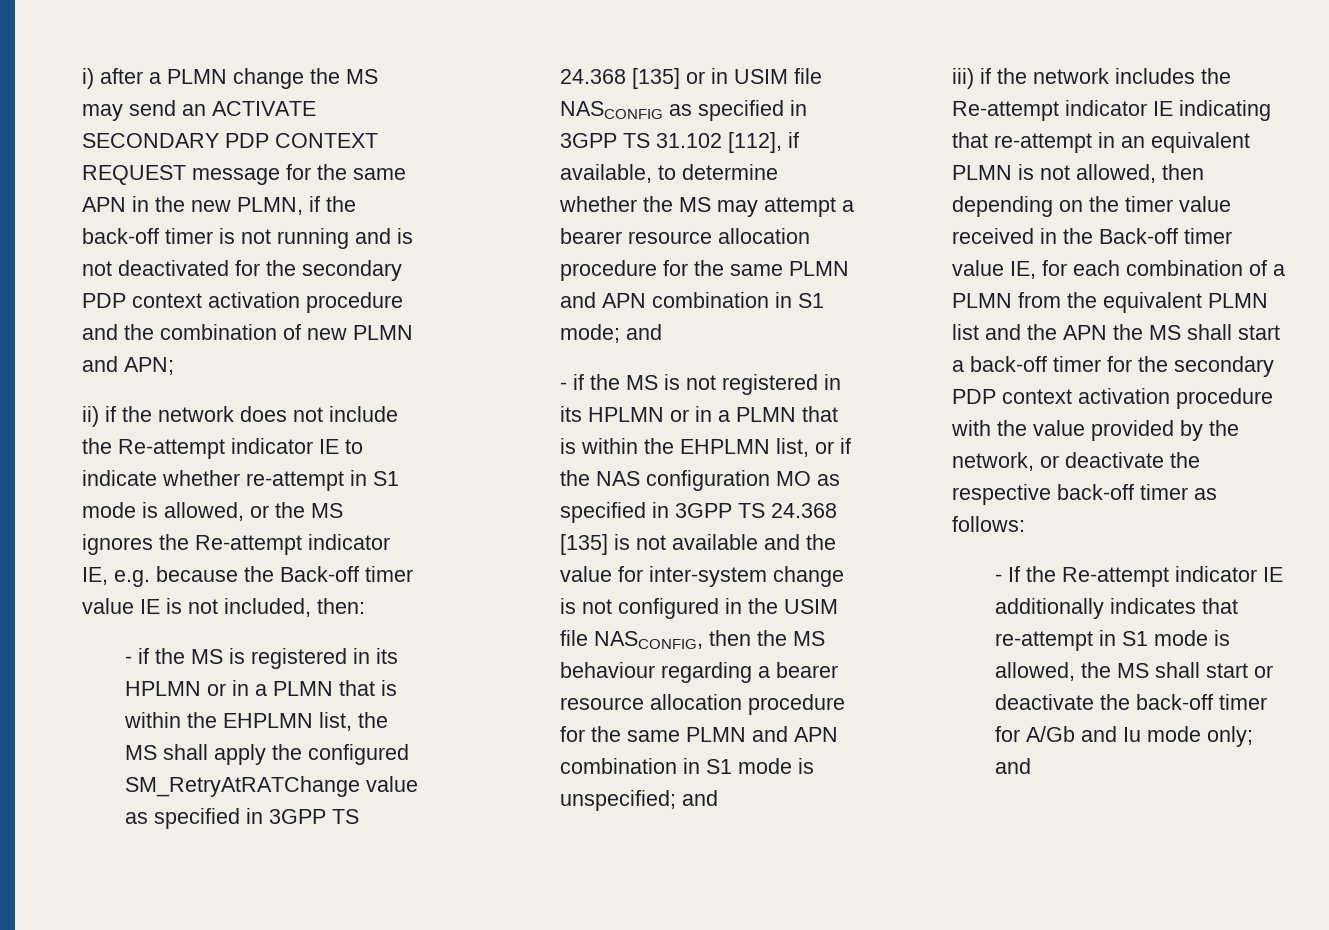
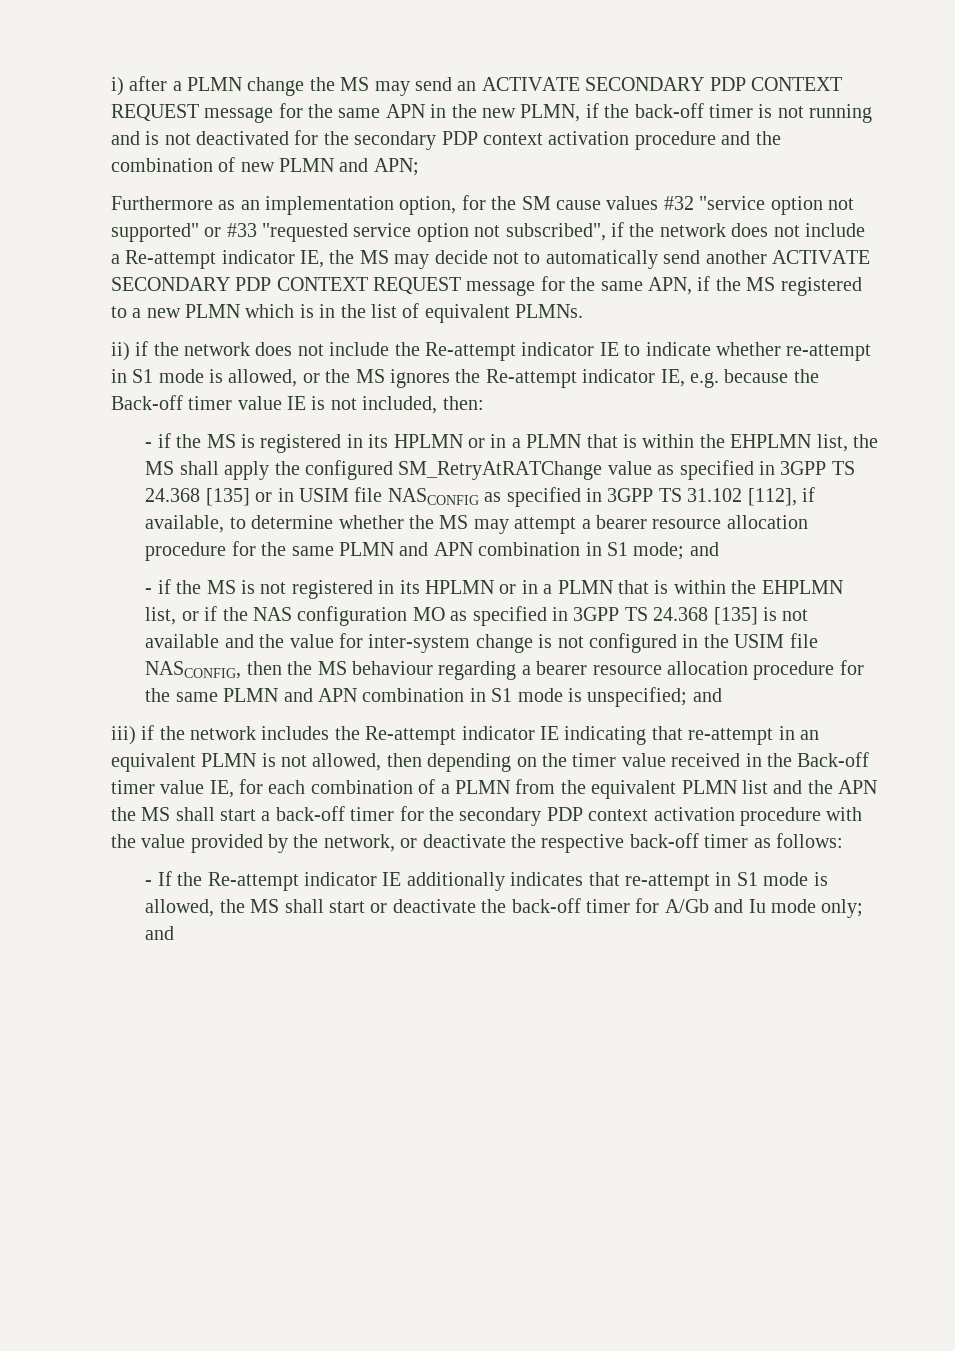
+ Furthermore as an implementation option, for the SM cause values #32 "service option not supported" or #33 "requested service option not subscribed", if the network does not include a Re-attempt indicator IE, the MS may decide not to automatically send another ACTIVATE SECONDARY PDP CONTEXT REQUEST message for the same APN, if the MS registered to a new PLMN which is in the list of equivalent PLMNs.

